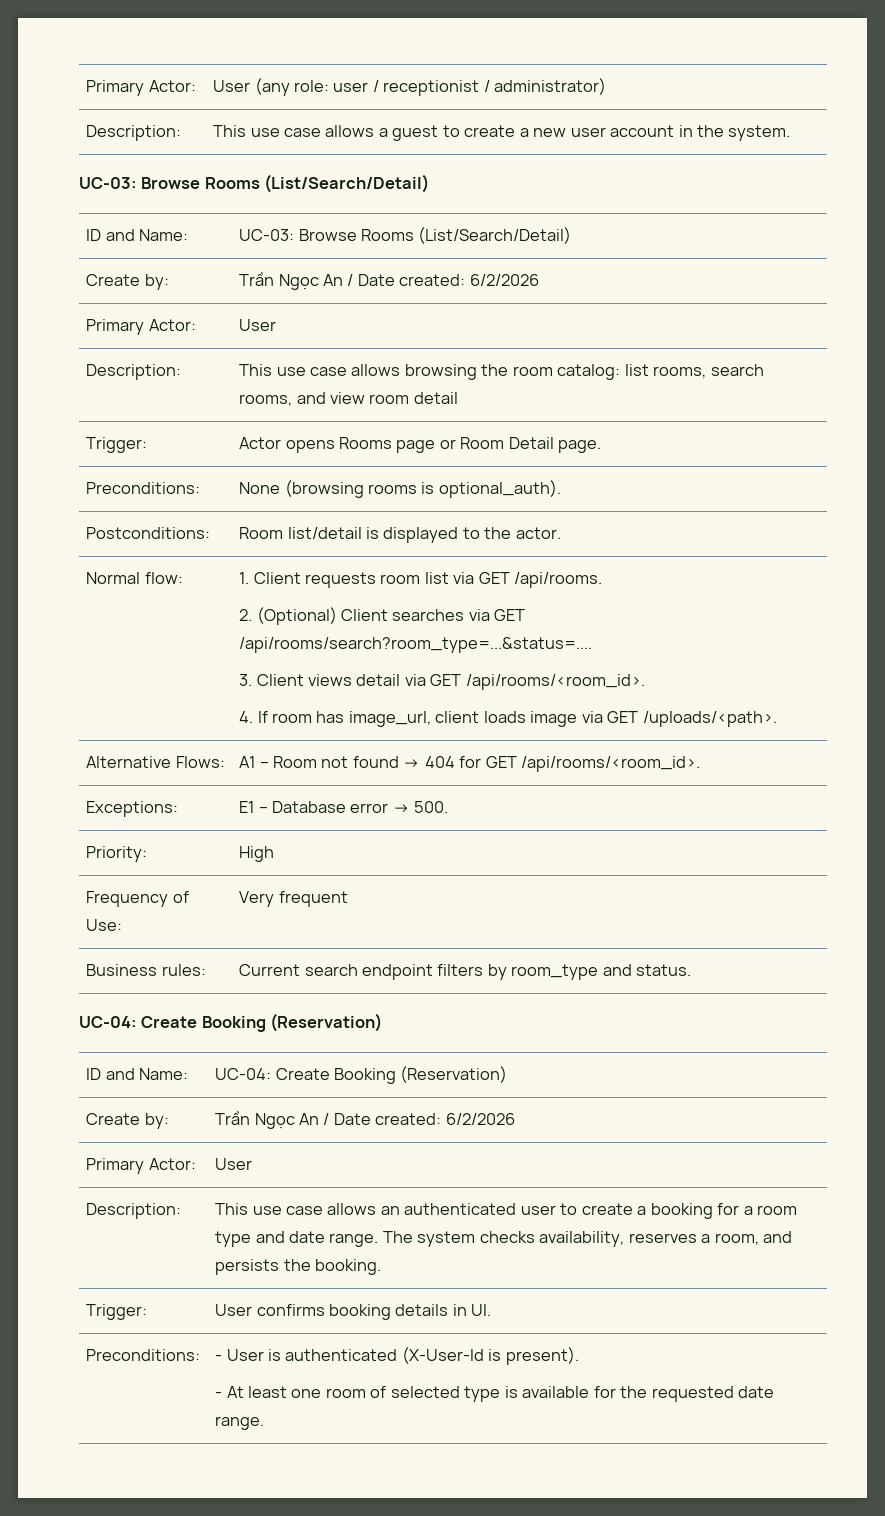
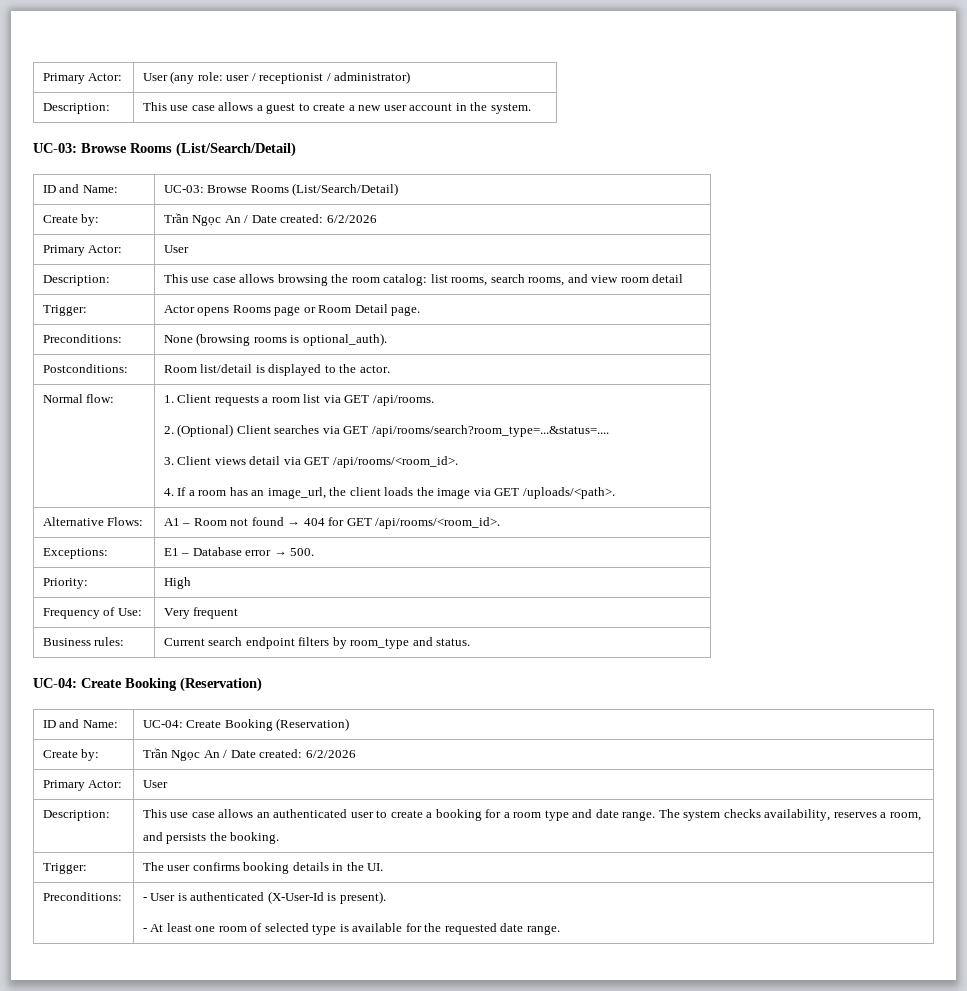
- Normal flow: | 1. Client requests room list via GET /api/rooms.
+ Normal flow: | 1. Client requests a room list via GET /api/rooms.
  2. (Optional) Client searches via GET /api/rooms/search?room_type=...&status=....
  3. Client views detail via GET /api/rooms/<room_id>.
- 4. If room has image_url, client loads image via GET /uploads/<path>.
+ 4. If a room has an image_url, the client loads the image via GET /uploads/<path>.
- Trigger: | User confirms booking details in UI.
+ Trigger: | The user confirms booking details in the UI.

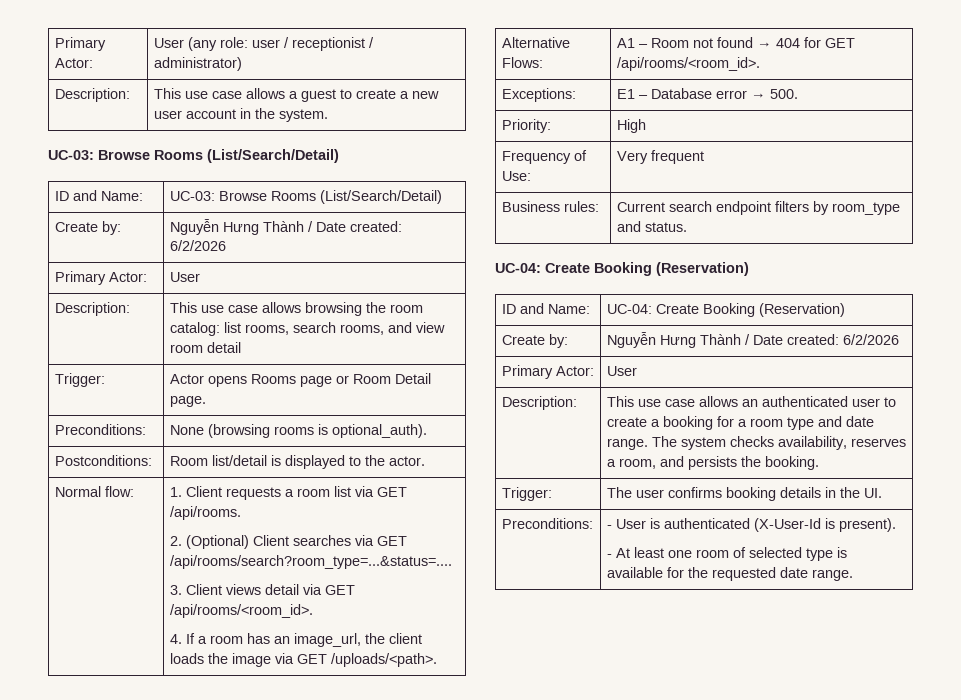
  ID and Name: | UC-03: Browse Rooms (List/Search/Detail)
- Create by: | Trần Ngọc An / Date created: 6/2/2026
+ Create by: | Nguyễn Hưng Thành / Date created: 6/2/2026
  ID and Name: | UC-04: Create Booking (Reservation)
- Create by: | Trần Ngọc An / Date created: 6/2/2026
+ Create by: | Nguyễn Hưng Thành / Date created: 6/2/2026

